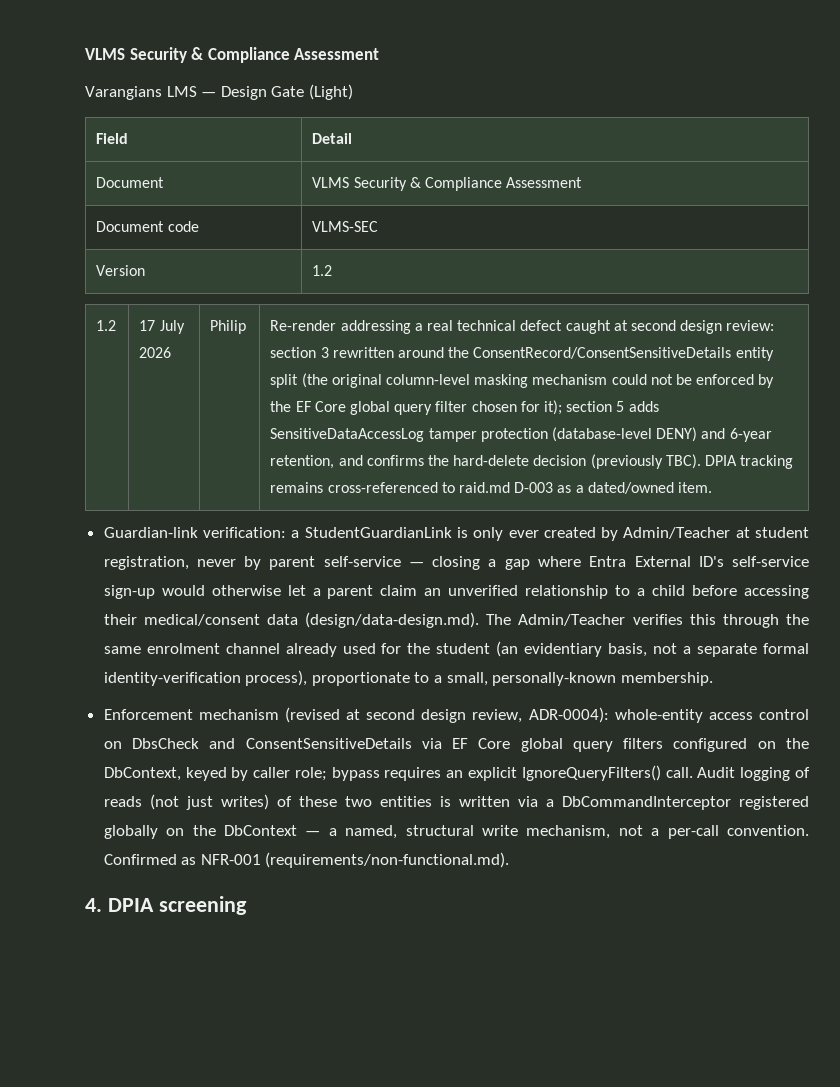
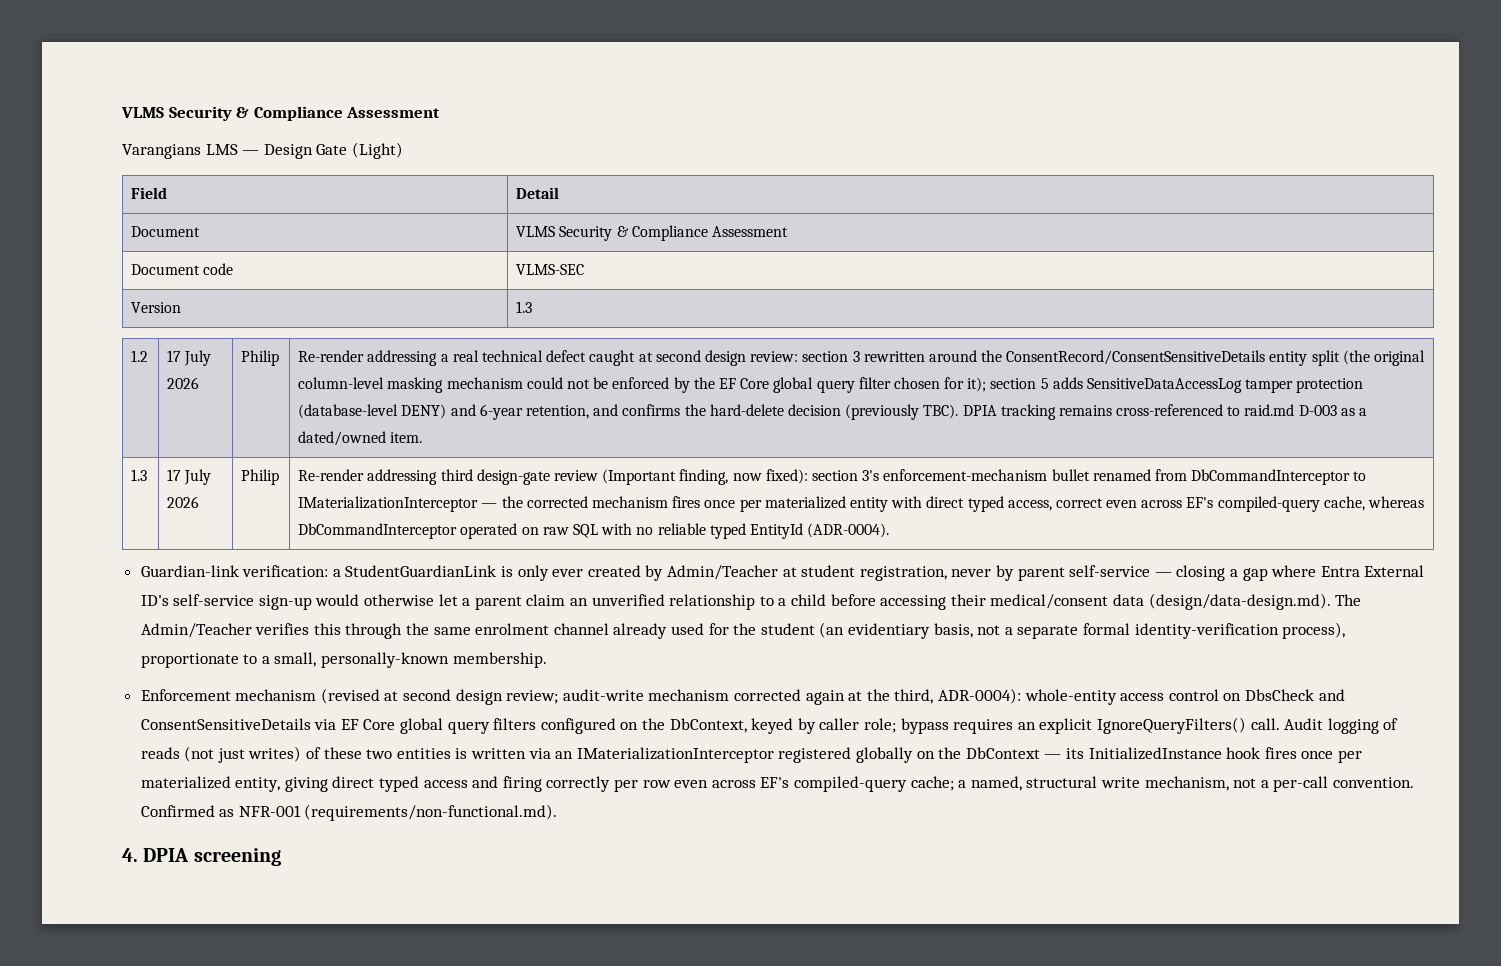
- Version | 1.2
+ Version | 1.3
+ 1.3 | 17 July 2026 | Philip | Re-render addressing third design-gate review (Important finding, now fixed): section 3's enforcement-mechanism bullet renamed from DbCommandInterceptor to IMaterializationInterceptor — the corrected mechanism fires once per materialized entity with direct typed access, correct even across EF's compiled-query cache, whereas DbCommandInterceptor operated on raw SQL with no reliable typed EntityId (ADR-0004).
- Enforcement mechanism (revised at second design review, ADR-0004): whole-entity access control on DbsCheck and ConsentSensitiveDetails via EF Core global query filters configured on the DbContext, keyed by caller role; bypass requires an explicit IgnoreQueryFilters() call.
+ Enforcement mechanism (revised at second design review; audit-write mechanism corrected again at the third, ADR-0004): whole-entity access control on DbsCheck and ConsentSensitiveDetails via EF Core global query filters configured on the DbContext, keyed by caller role; bypass requires an explicit IgnoreQueryFilters() call.
- Audit logging of reads (not just writes) of these two entities is written via a DbCommandInterceptor registered globally on the DbContext — a named, structural write mechanism, not a per-call convention.
+ Audit logging of reads (not just writes) of these two entities is written via an IMaterializationInterceptor registered globally on the DbContext — its InitializedInstance hook fires once per materialized entity, giving direct typed access and firing correctly per row even across EF's compiled-query cache; a named, structural write mechanism, not a per-call convention.

